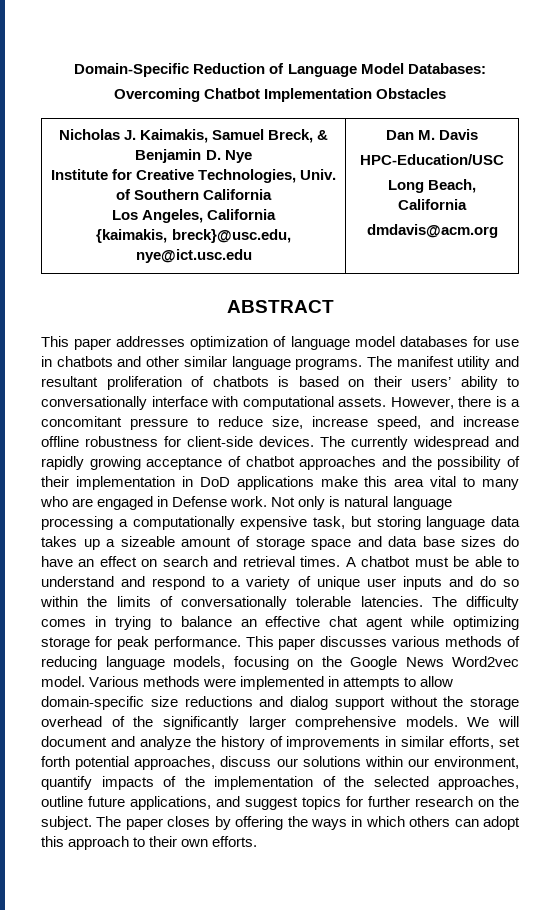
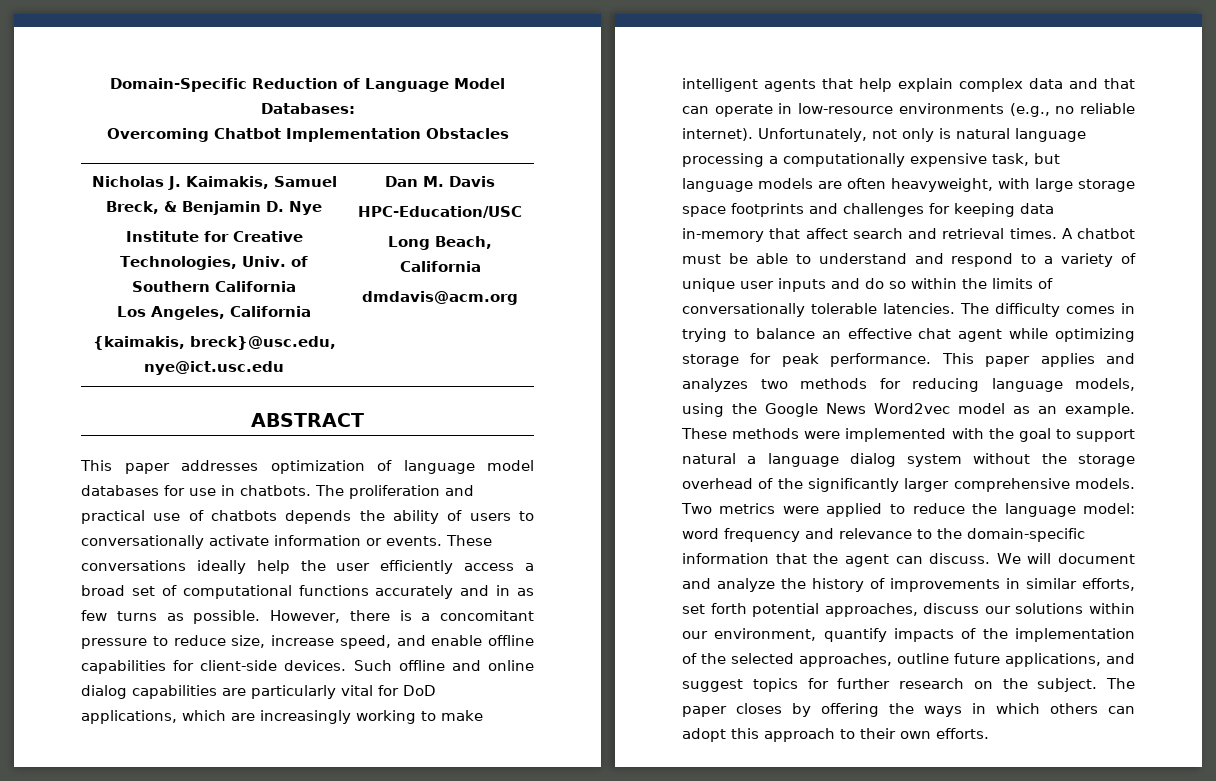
- This paper addresses optimization of language model databases for use in chatbots and other similar language programs. The manifest utility and resultant proliferation of chatbots is based on their users’ ability to conversationally interface with computational assets.
+ This paper addresses optimization of language model databases for use in chatbots. The proliferation and practical use of chatbots depends the ability of users to conversationally activate information or events. These conversations ideally help the user efficiently access a broad set of computational functions accurately and in as few turns as possible.
- However, there is a concomitant pressure to reduce size, increase speed, and increase offline robustness for client-side devices. The currently widespread and rapidly growing acceptance of chatbot approaches and the possibility of their implementation in DoD applications make this area vital to many who are engaged in Defense work. Not only is natural language processing a computationally expensive task, but storing language data takes up a sizeable amount of storage space and data base sizes do have an effect on search and retrieval times.
+ However, there is a concomitant pressure to reduce size, increase speed, and enable offline capabilities for client-side devices. Such offline and online dialog capabilities are particularly vital for DoD applications, which are increasingly working to make intelligent agents that help explain complex data and that can operate in low-resource environments (e.g., no reliable internet). Unfortunately, not only is natural language processing a computationally expensive task, but language models are often heavyweight, with large storage space footprints and challenges for keeping data in-memory that affect search and retrieval times.
- This paper discusses various methods of reducing language models, focusing on the Google News Word2vec model. Various methods were implemented in attempts to allow domain-specific size reductions and dialog support without the storage overhead of the significantly larger comprehensive models.
+ This paper applies and analyzes two methods for reducing language models, using the Google News Word2vec model as an example. These methods were implemented with the goal to support natural a language dialog system without the storage overhead of the significantly larger comprehensive models.
+ Two metrics were applied to reduce the language model: word frequency and relevance to the domain-specific information that the agent can discuss.

